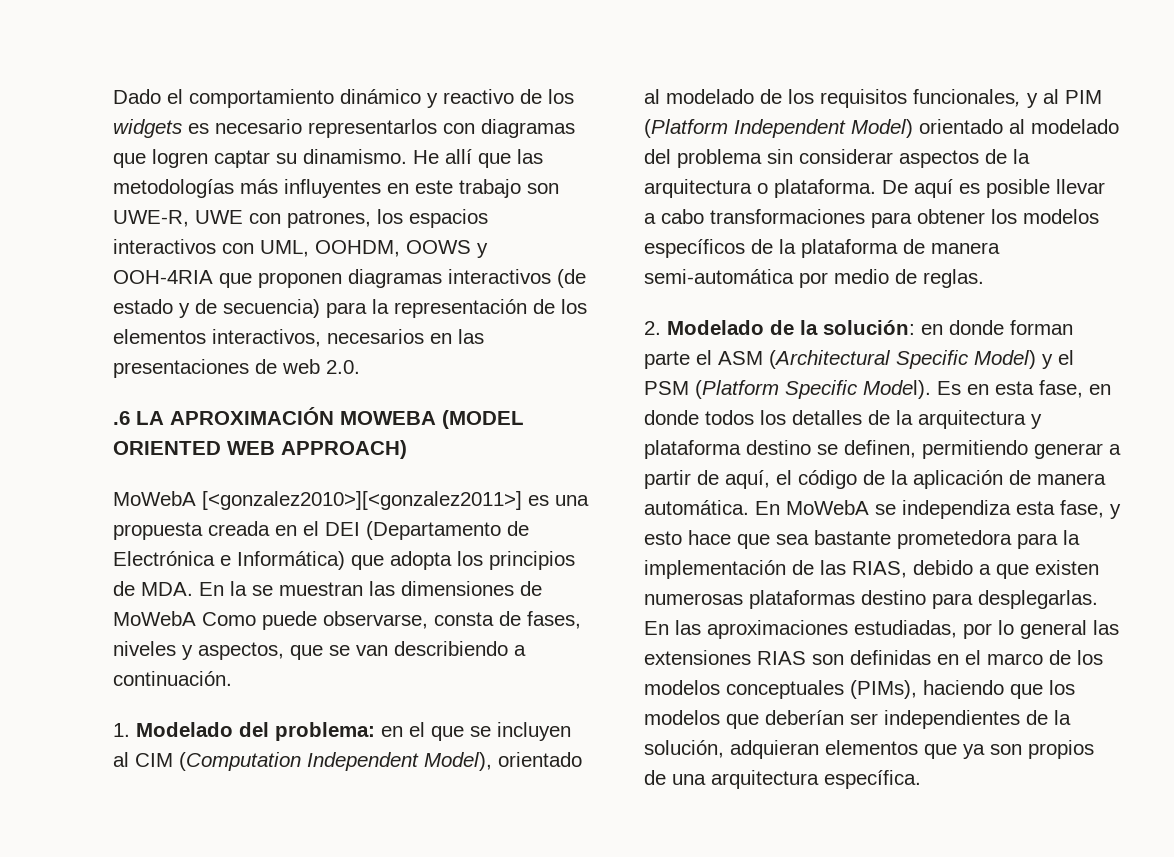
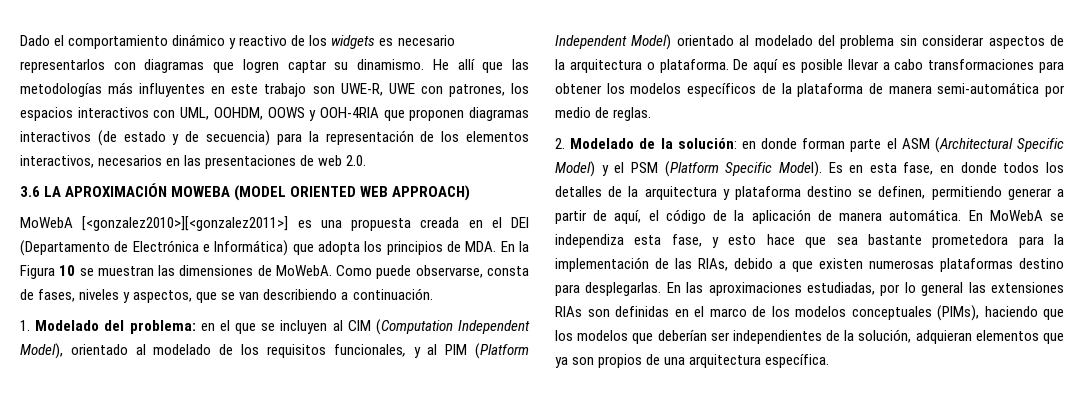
- .6 LA APROXIMACIÓN MOWEBA (MODEL ORIENTED WEB APPROACH)
+ 3.6 LA APROXIMACIÓN MOWEBA (MODEL ORIENTED WEB APPROACH)
- MoWebA [<gonzalez2010>][<gonzalez2011>] es una propuesta creada en el DEI (Departamento de Electrónica e Informática) que adopta los principios de MDA. En la se muestran las dimensiones de MoWebA Como puede observarse, consta de fases, niveles y aspectos, que se van describiendo a continuación.
+ MoWebA [<gonzalez2010>][<gonzalez2011>] es una propuesta creada en el DEI (Departamento de Electrónica e Informática) que adopta los principios de MDA. En la Figura 10 se muestran las dimensiones de MoWebA. Como puede observarse, consta de fases, niveles y aspectos, que se van describiendo a continuación.
- En MoWebA se independiza esta fase, y esto hace que sea bastante prometedora para la implementación de las RIAS, debido a que existen numerosas plataformas destino para desplegarlas.
+ En MoWebA se independiza esta fase, y esto hace que sea bastante prometedora para la implementación de las RIAs, debido a que existen numerosas plataformas destino para desplegarlas.
- En las aproximaciones estudiadas, por lo general las extensiones RIAS son definidas en el marco de los modelos conceptuales (PIMs), haciendo que los modelos que deberían ser independientes de la solución, adquieran elementos que ya son propios de una arquitectura específica.
+ En las aproximaciones estudiadas, por lo general las extensiones RIAs son definidas en el marco de los modelos conceptuales (PIMs), haciendo que los modelos que deberían ser independientes de la solución, adquieran elementos que ya son propios de una arquitectura específica.

